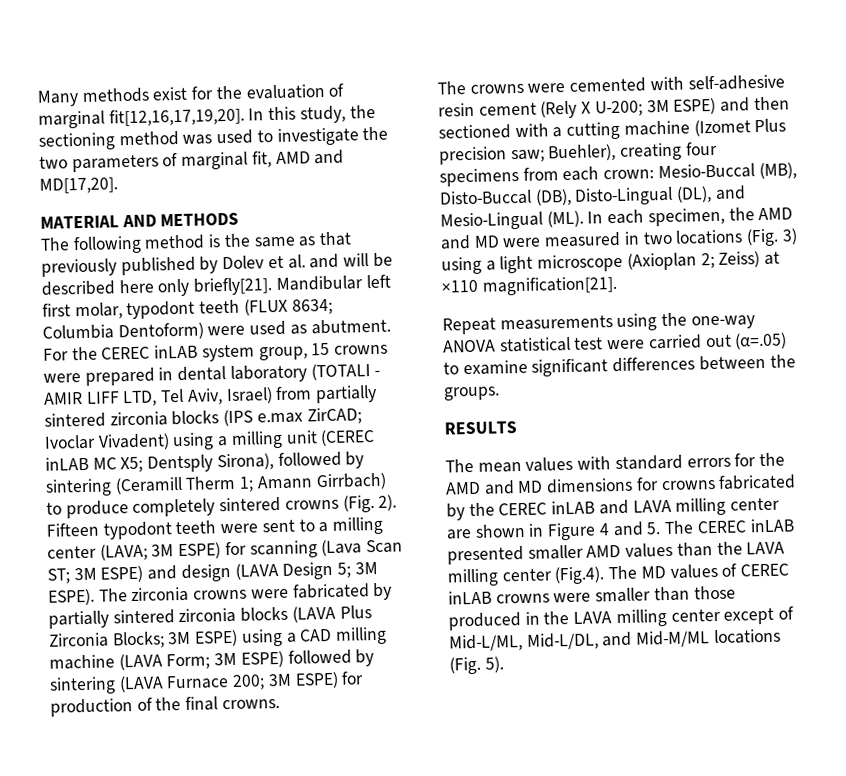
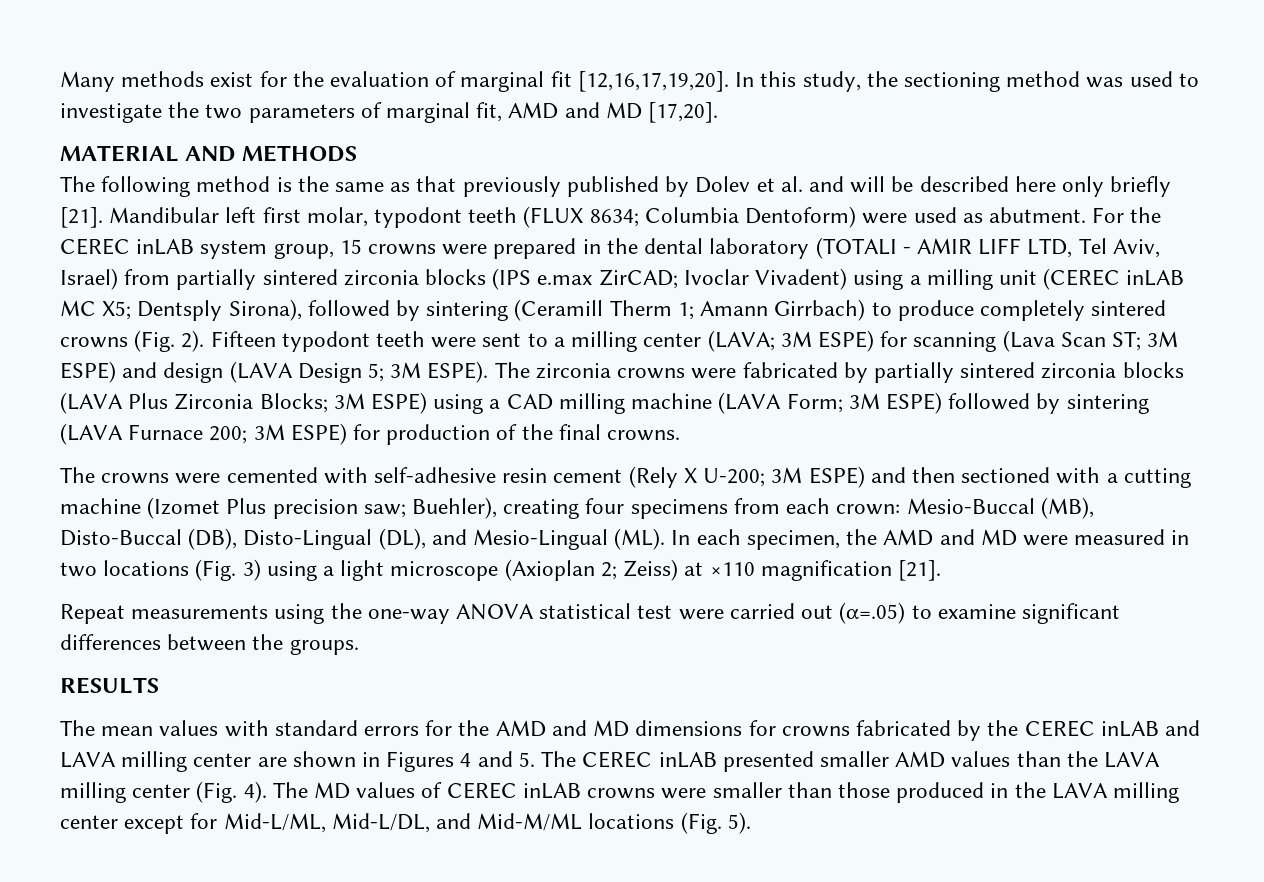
- Many methods exist for the evaluation of marginal fit[12,16,17,19,20].
+ Many methods exist for the evaluation of marginal fit [12,16,17,19,20].
- In this study, the sectioning method was used to investigate the two parameters of marginal fit, AMD and MD[17,20].
+ In this study, the sectioning method was used to investigate the two parameters of marginal fit, AMD and MD [17,20].
- The following method is the same as that previously published by Dolev et al. and will be described here only briefly[21].
+ The following method is the same as that previously published by Dolev et al. and will be described here only briefly [21].
- For the CEREC inLAB system group, 15 crowns were prepared in dental laboratory (TOTALI - AMIR LIFF LTD, Tel Aviv, Israel) from partially sintered zirconia blocks (IPS e.max ZirCAD; Ivoclar Vivadent) using a milling unit (CEREC inLAB MC X5; Dentsply Sirona), followed by sintering (Ceramill Therm 1; Amann Girrbach) to produce completely sintered crowns (Fig. 2).
+ For the CEREC inLAB system group, 15 crowns were prepared in the dental laboratory (TOTALI - AMIR LIFF LTD, Tel Aviv, Israel) from partially sintered zirconia blocks (IPS e.max ZirCAD; Ivoclar Vivadent) using a milling unit (CEREC inLAB MC X5; Dentsply Sirona), followed by sintering (Ceramill Therm 1; Amann Girrbach) to produce completely sintered crowns (Fig. 2).
- Zeiss) at ×110 magnification[21].
+ Zeiss) at ×110 magnification [21].
- The mean values with standard errors for the AMD and MD dimensions for crowns fabricated by the CEREC inLAB and LAVA milling center are shown in Figure 4 and 5. The CEREC inLAB presented smaller AMD values than the LAVA milling center (Fig.4). The MD values of CEREC inLAB crowns were smaller than those produced in the LAVA milling center except of Mid-L/ML, Mid-L/DL, and Mid-M/ML locations (Fig. 5).
+ The mean values with standard errors for the AMD and MD dimensions for crowns fabricated by the CEREC inLAB and LAVA milling center are shown in Figures 4 and 5. The CEREC inLAB presented smaller AMD values than the LAVA milling center (Fig. 4). The MD values of CEREC inLAB crowns were smaller than those produced in the LAVA milling center except for Mid-L/ML, Mid-L/DL, and Mid-M/ML locations (Fig. 5).

